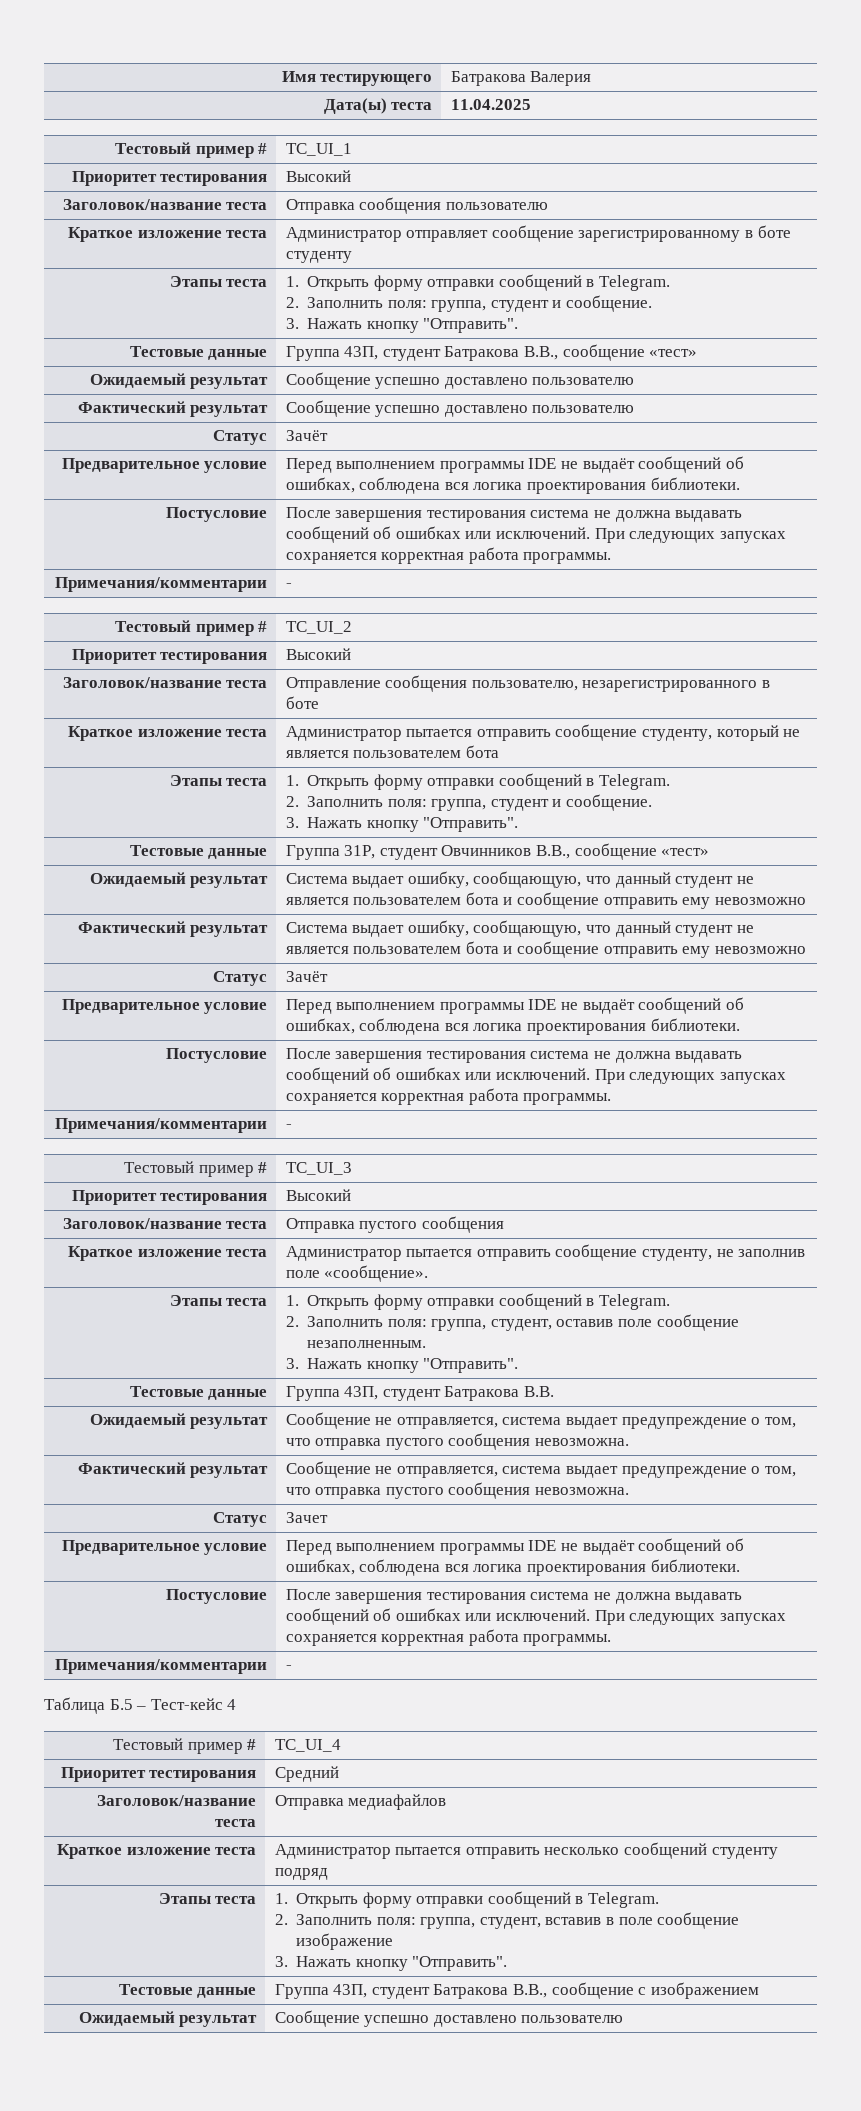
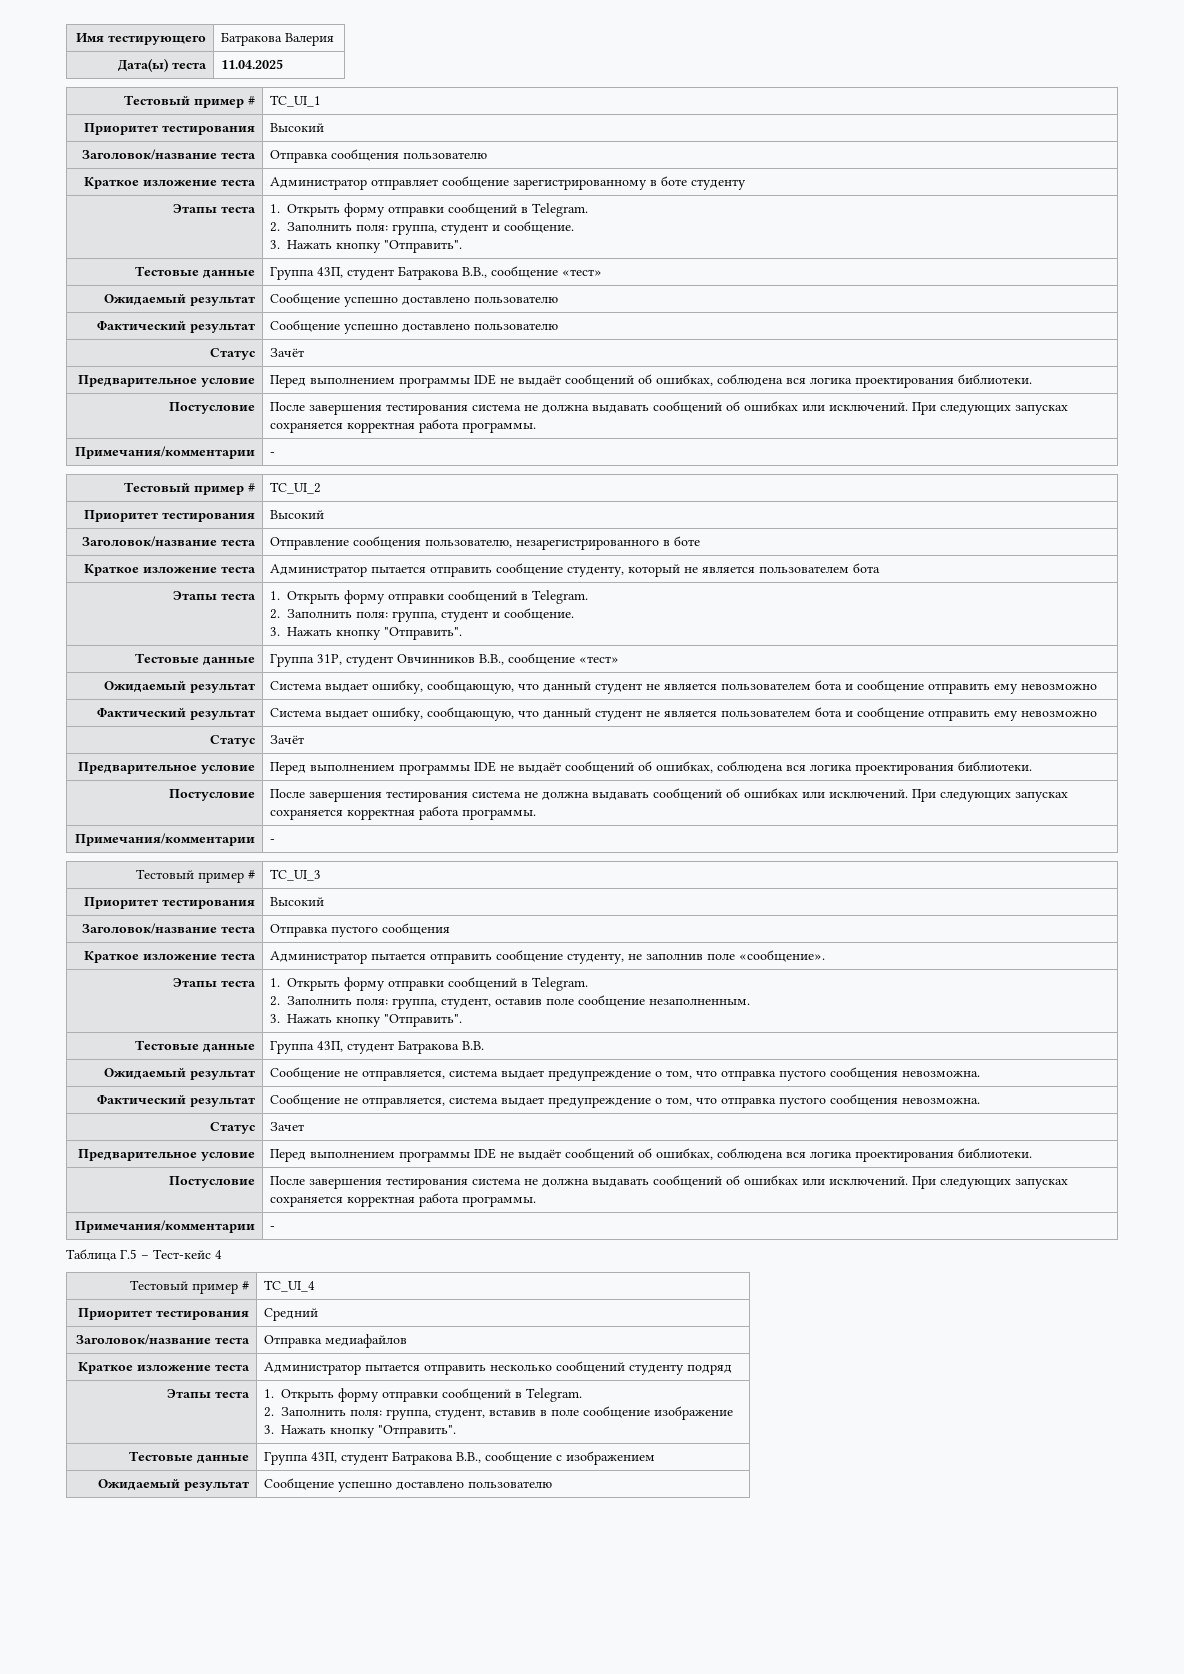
- Таблица Б.5 – Тест-кейс 4
+ Таблица Г.5 – Тест-кейс 4

